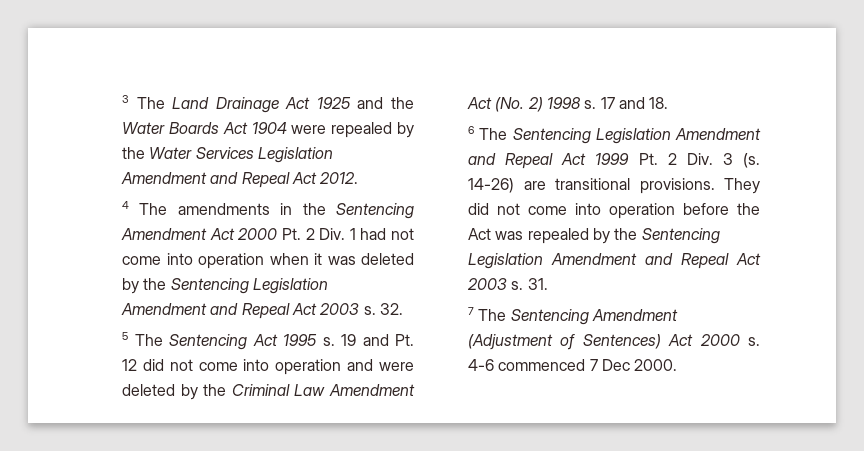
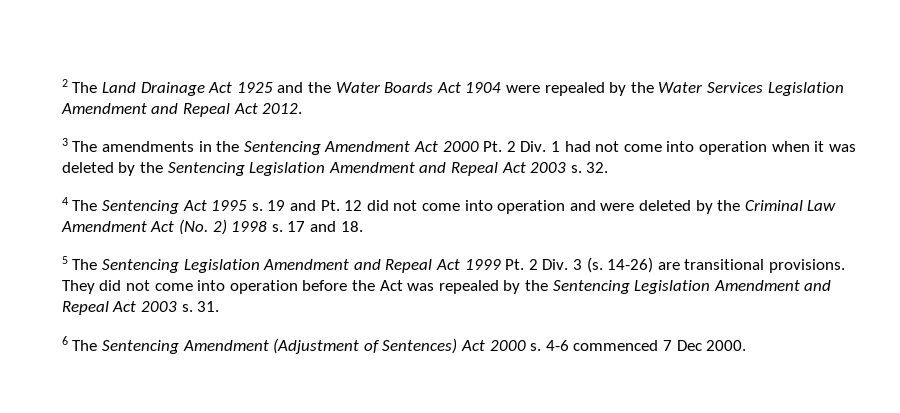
- 3 The Land Drainage Act 1925 and the Water Boards Act 1904 were repealed by the Water Services Legislation Amendment and Repeal Act 2012.
+ 2 The Land Drainage Act 1925 and the Water Boards Act 1904 were repealed by the Water Services Legislation Amendment and Repeal Act 2012.
- 4 The amendments in the Sentencing Amendment Act 2000 Pt. 2 Div. 1 had not come into operation when it was deleted by the Sentencing Legislation Amendment and Repeal Act 2003 s.
+ 3 The amendments in the Sentencing Amendment Act 2000 Pt. 2 Div. 1 had not come into operation when it was deleted by the Sentencing Legislation Amendment and Repeal Act 2003 s.
- 5 The Sentencing Act 1995 s.
+ 4 The Sentencing Act 1995 s.
- 6 The Sentencing Legislation Amendment and Repeal Act 1999 Pt. 2 Div. 3 (s.
+ 5 The Sentencing Legislation Amendment and Repeal Act 1999 Pt. 2 Div. 3 (s.
- 7 The Sentencing Amendment (Adjustment of Sentences) Act 2000 s.
+ 6 The Sentencing Amendment (Adjustment of Sentences) Act 2000 s.

